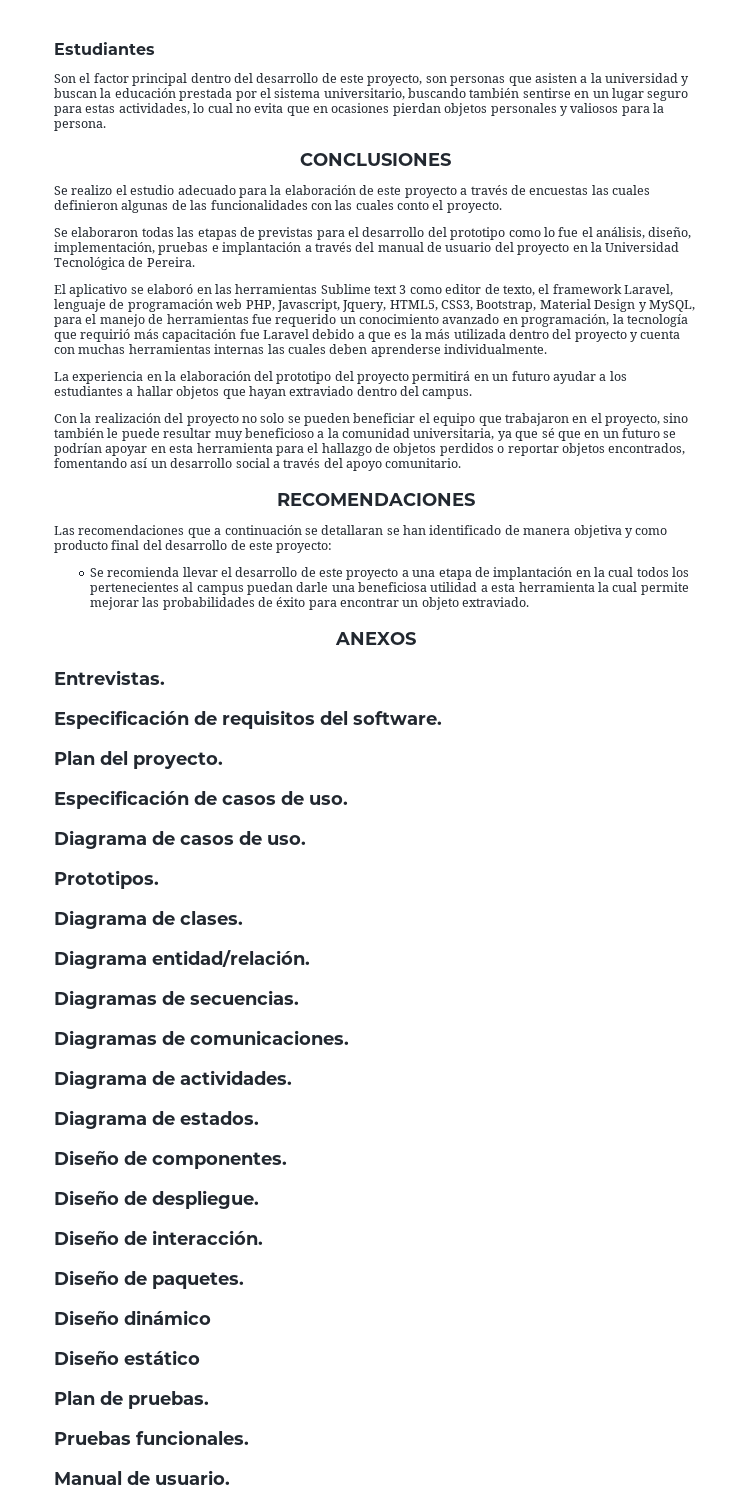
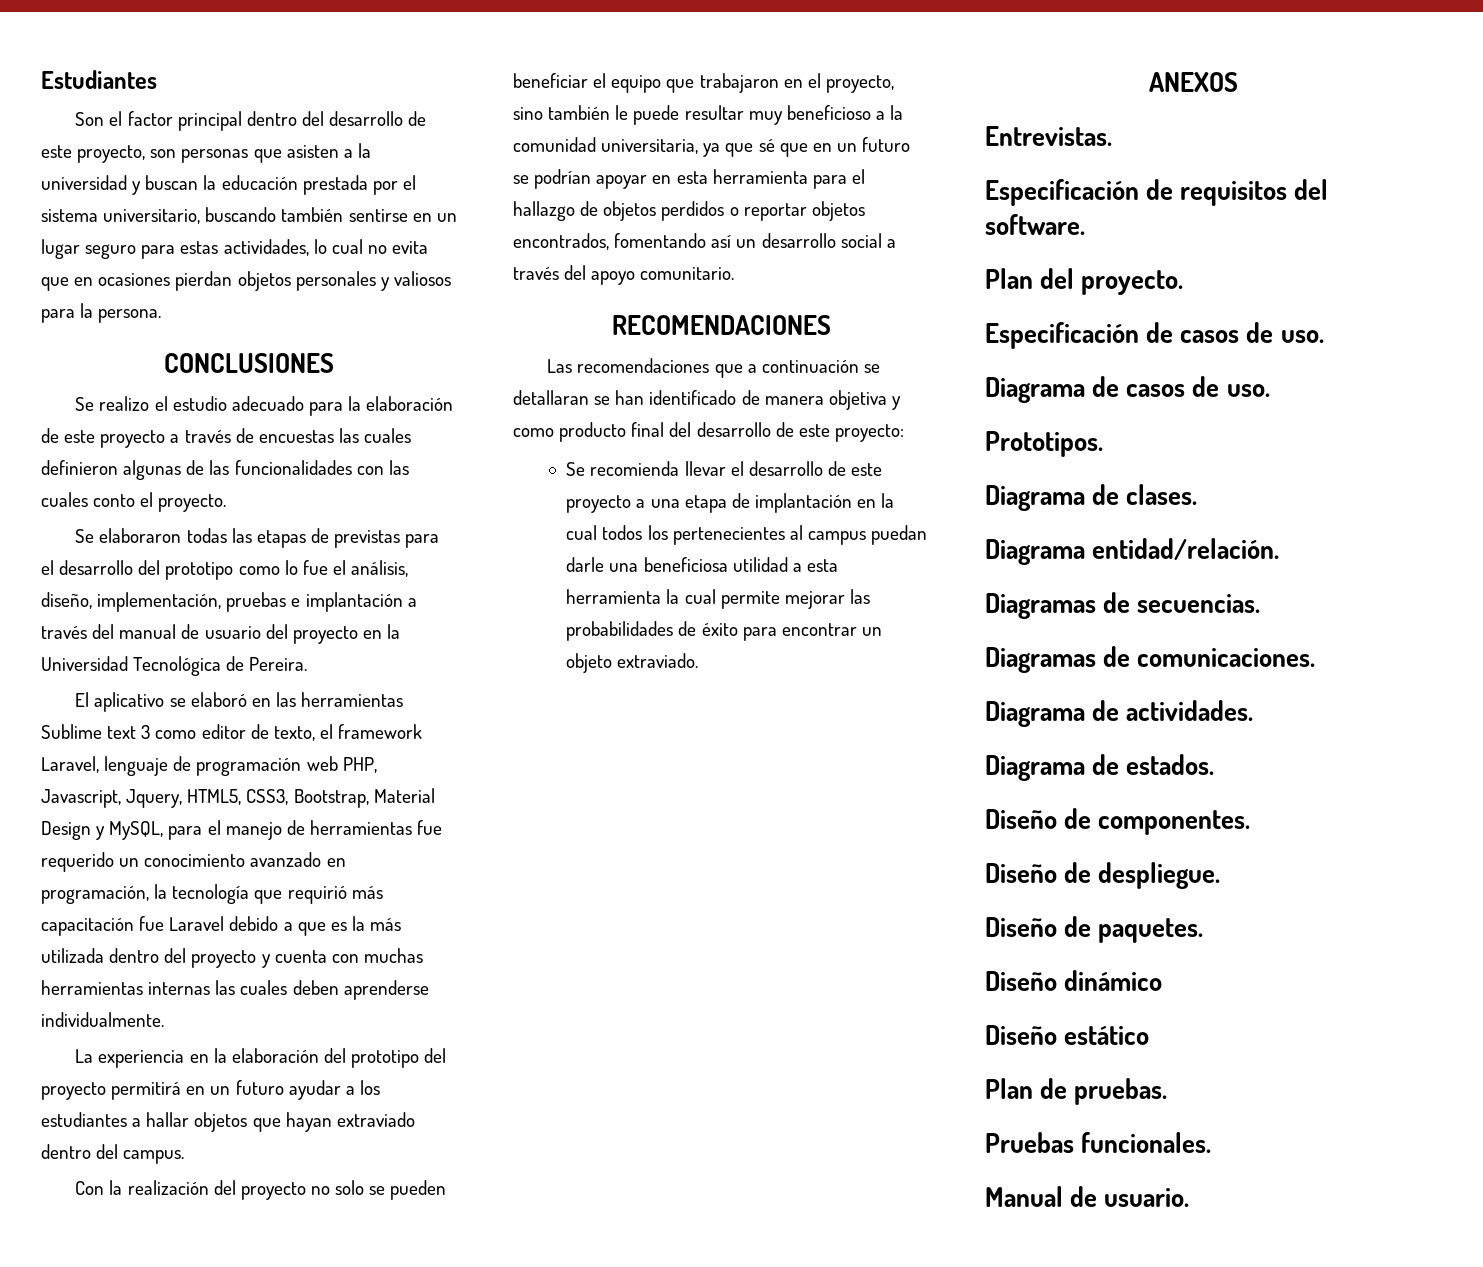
- Diseño de interacción.

